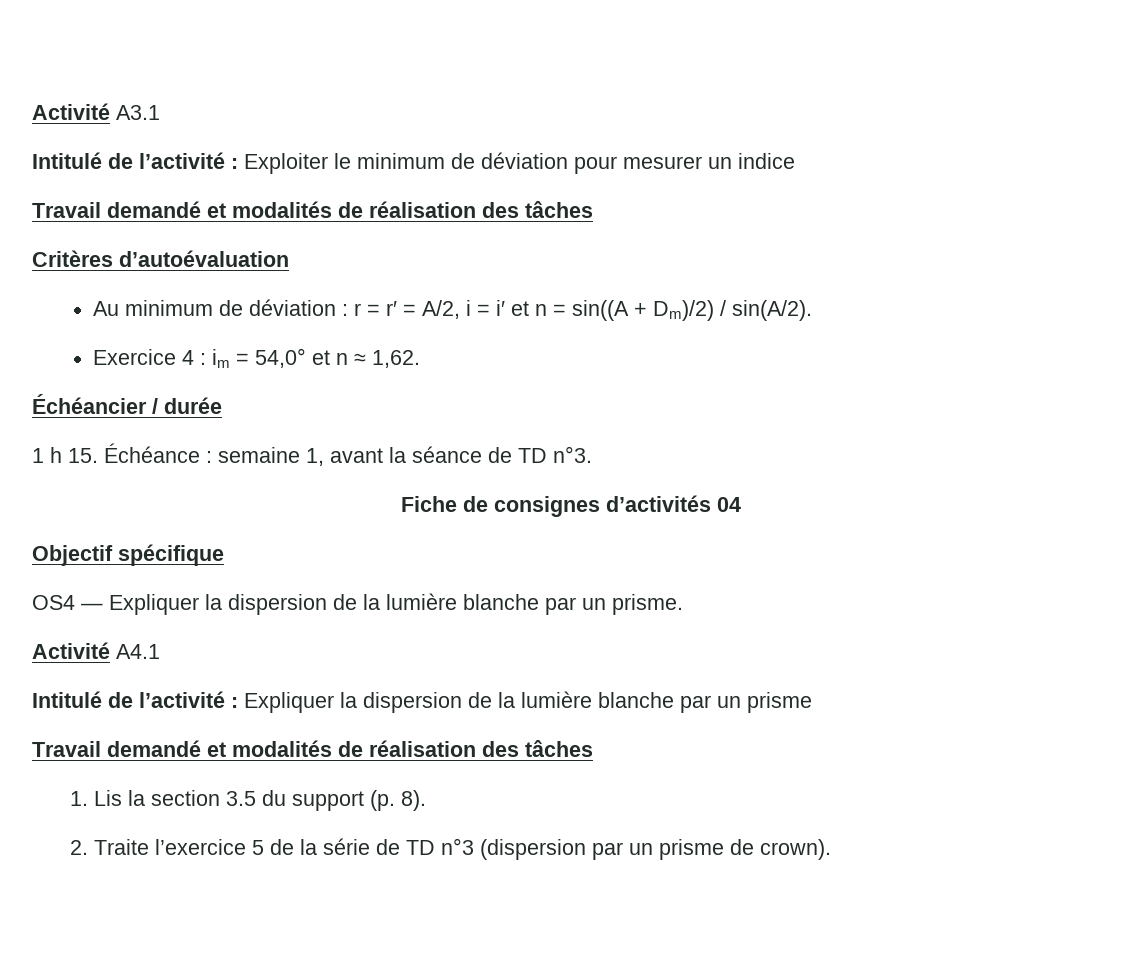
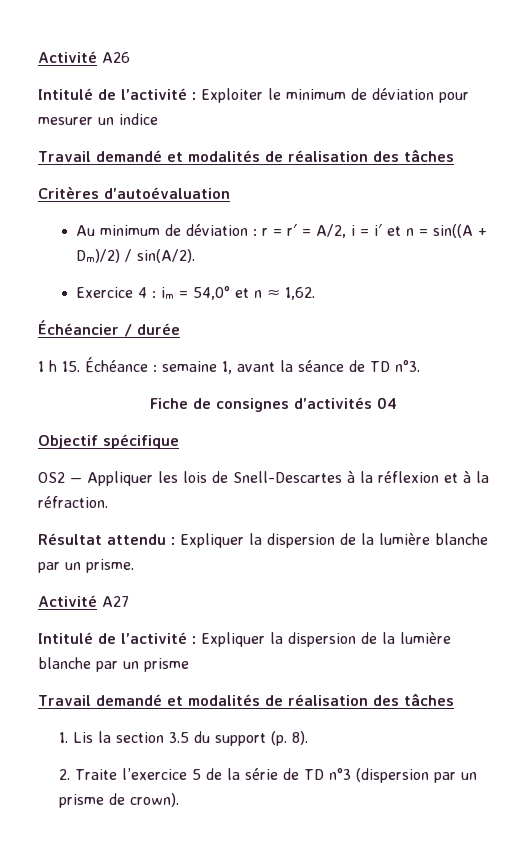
- Activité A3.1
+ Activité A26
- OS4 — Expliquer la dispersion de la lumière blanche par un prisme.
+ OS2 — Appliquer les lois de Snell-Descartes à la réflexion et à la réfraction.
+ Résultat attendu : Expliquer la dispersion de la lumière blanche par un prisme.
- Activité A4.1
+ Activité A27

